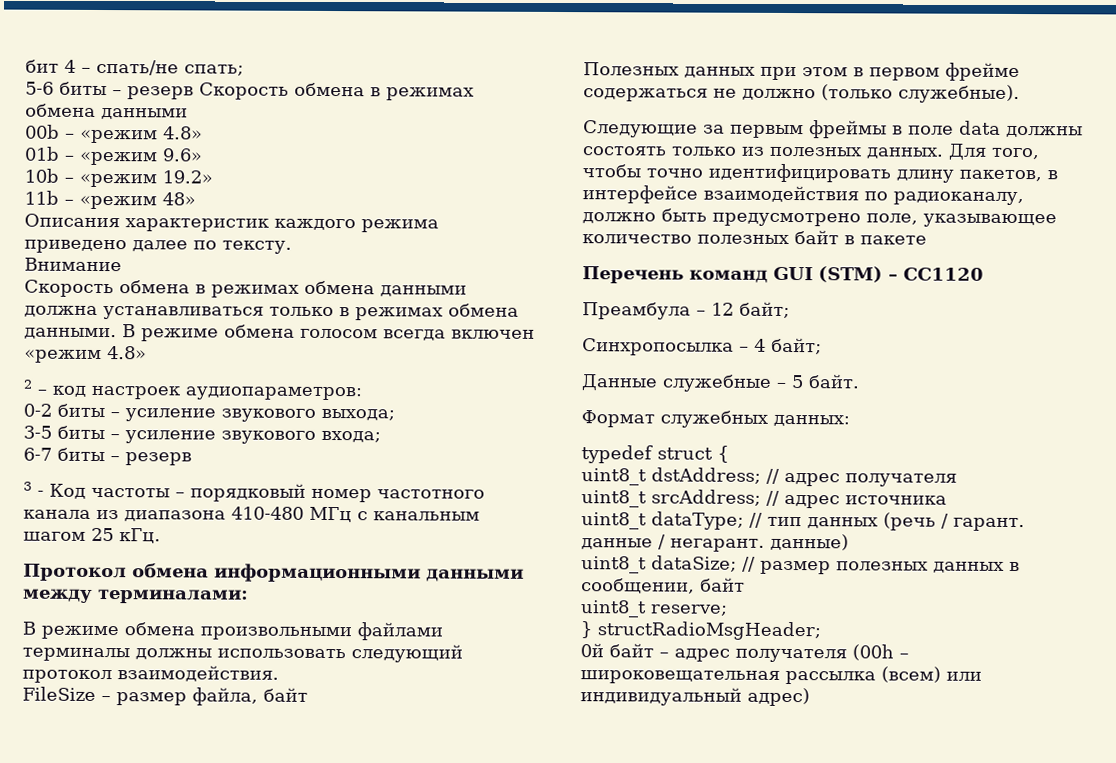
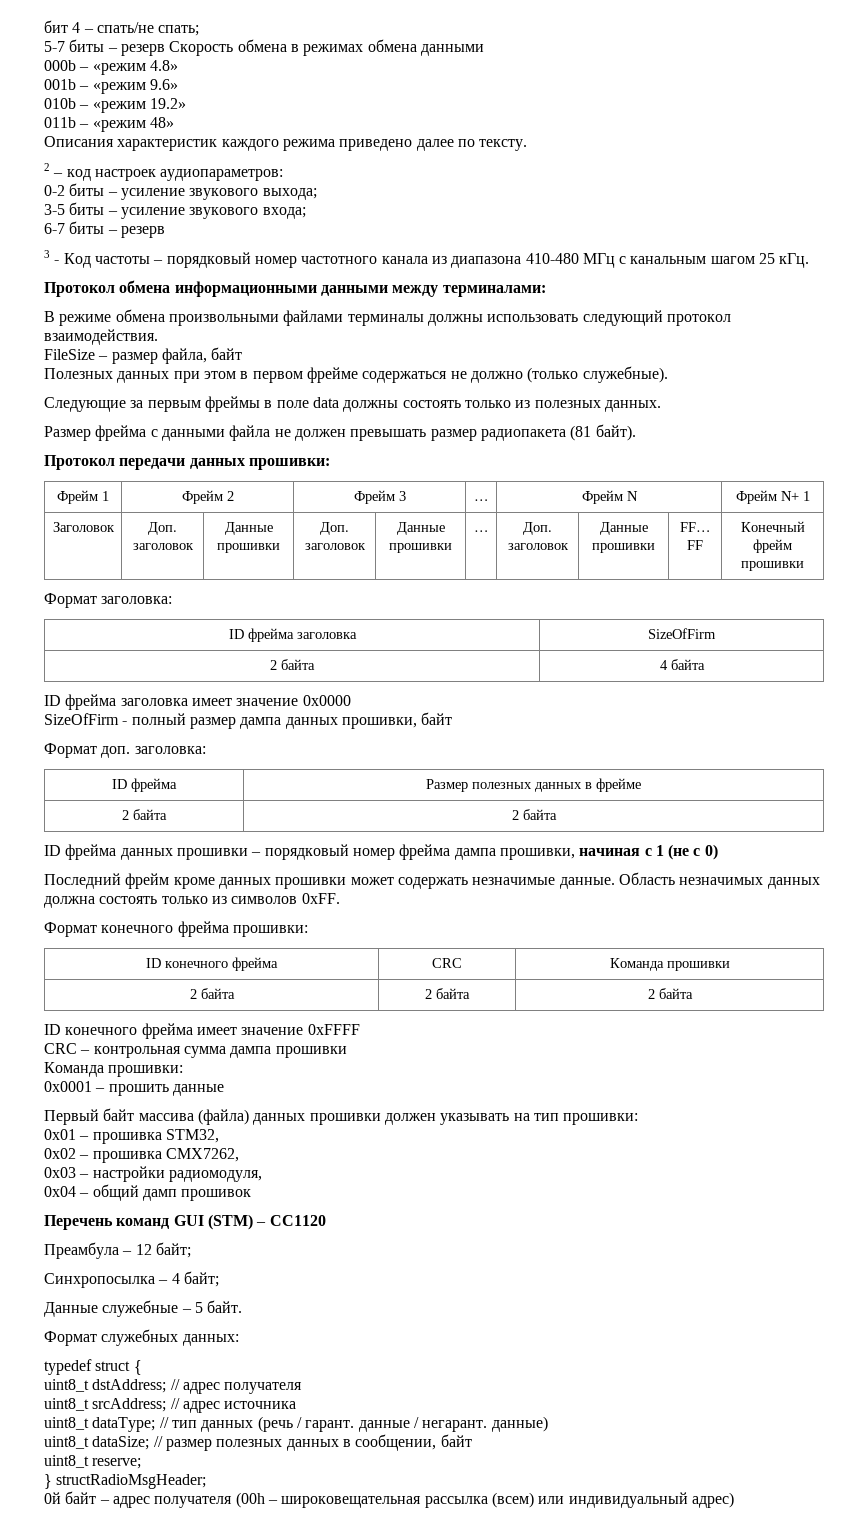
- 5-6 биты – резерв Скорость обмена в режимах обмена данными
+ 5-7 биты – резерв Скорость обмена в режимах обмена данными
- 00b – «режим 4.8»
+ 000b – «режим 4.8»
- 01b – «режим 9.6»
+ 001b – «режим 9.6»
- 10b – «режим 19.2»
+ 010b – «режим 19.2»
- 11b – «режим 48»
+ 011b – «режим 48»
- Внимание
- Скорость обмена в режимах обмена данными должна устанавливаться только в режимах обмена данными. В режиме обмена голосом всегда включен «режим 4.8»
- Следующие за первым фреймы в поле data должны состоять только из полезных данных. Для того, чтобы точно идентифицировать длину пакетов, в интерфейсе взаимодействия по радиоканалу, должно быть предусмотрено поле, указывающее количество полезных байт в пакете
+ Следующие за первым фреймы в поле data должны состоять только из полезных данных.
+ Размер фрейма с данными файла не должен превышать размер радиопакета (81 байт).
+ Протокол передачи данных прошивки:
+ Фрейм 1 | Фрейм 2 | Фрейм 3 | … | Фрейм N | Фрейм N+ 1
+ Заголовок | Доп. заголовок | Данные прошивки | Доп. заголовок | Данные прошивки | … | Доп. заголовок | Данные прошивки | FF… FF | Конечный фрейм прошивки
+ Формат заголовка:
+ ID фрейма заголовка | SizeOfFirm
+ 2 байта | 4 байта
+ ID фрейма заголовка имеет значение 0x0000
+ SizeOfFirm - полный размер дампа данных прошивки, байт
+ Формат доп. заголовка:
+ ID фрейма | Размер полезных данных в фрейме
+ 2 байта | 2 байта
+ ID фрейма данных прошивки – порядковый номер фрейма дампа прошивки, начиная с 1 (не с 0)
+ Последний фрейм кроме данных прошивки может содержать незначимые данные. Область незначимых данных должна состоять только из символов 0xFF.
+ Формат конечного фрейма прошивки:
+ ID конечного фрейма | CRC | Команда прошивки
+ 2 байта | 2 байта | 2 байта
+ ID конечного фрейма имеет значение 0xFFFF
+ CRC – контрольная сумма дампа прошивки
+ Команда прошивки:
+ 0x0001 – прошить данные
+ Первый байт массива (файла) данных прошивки должен указывать на тип прошивки:
+ 0x01 – прошивка STM32,
+ 0x02 – прошивка CMX7262,
+ 0x03 – настройки радиомодуля,
+ 0x04 – общий дамп прошивок

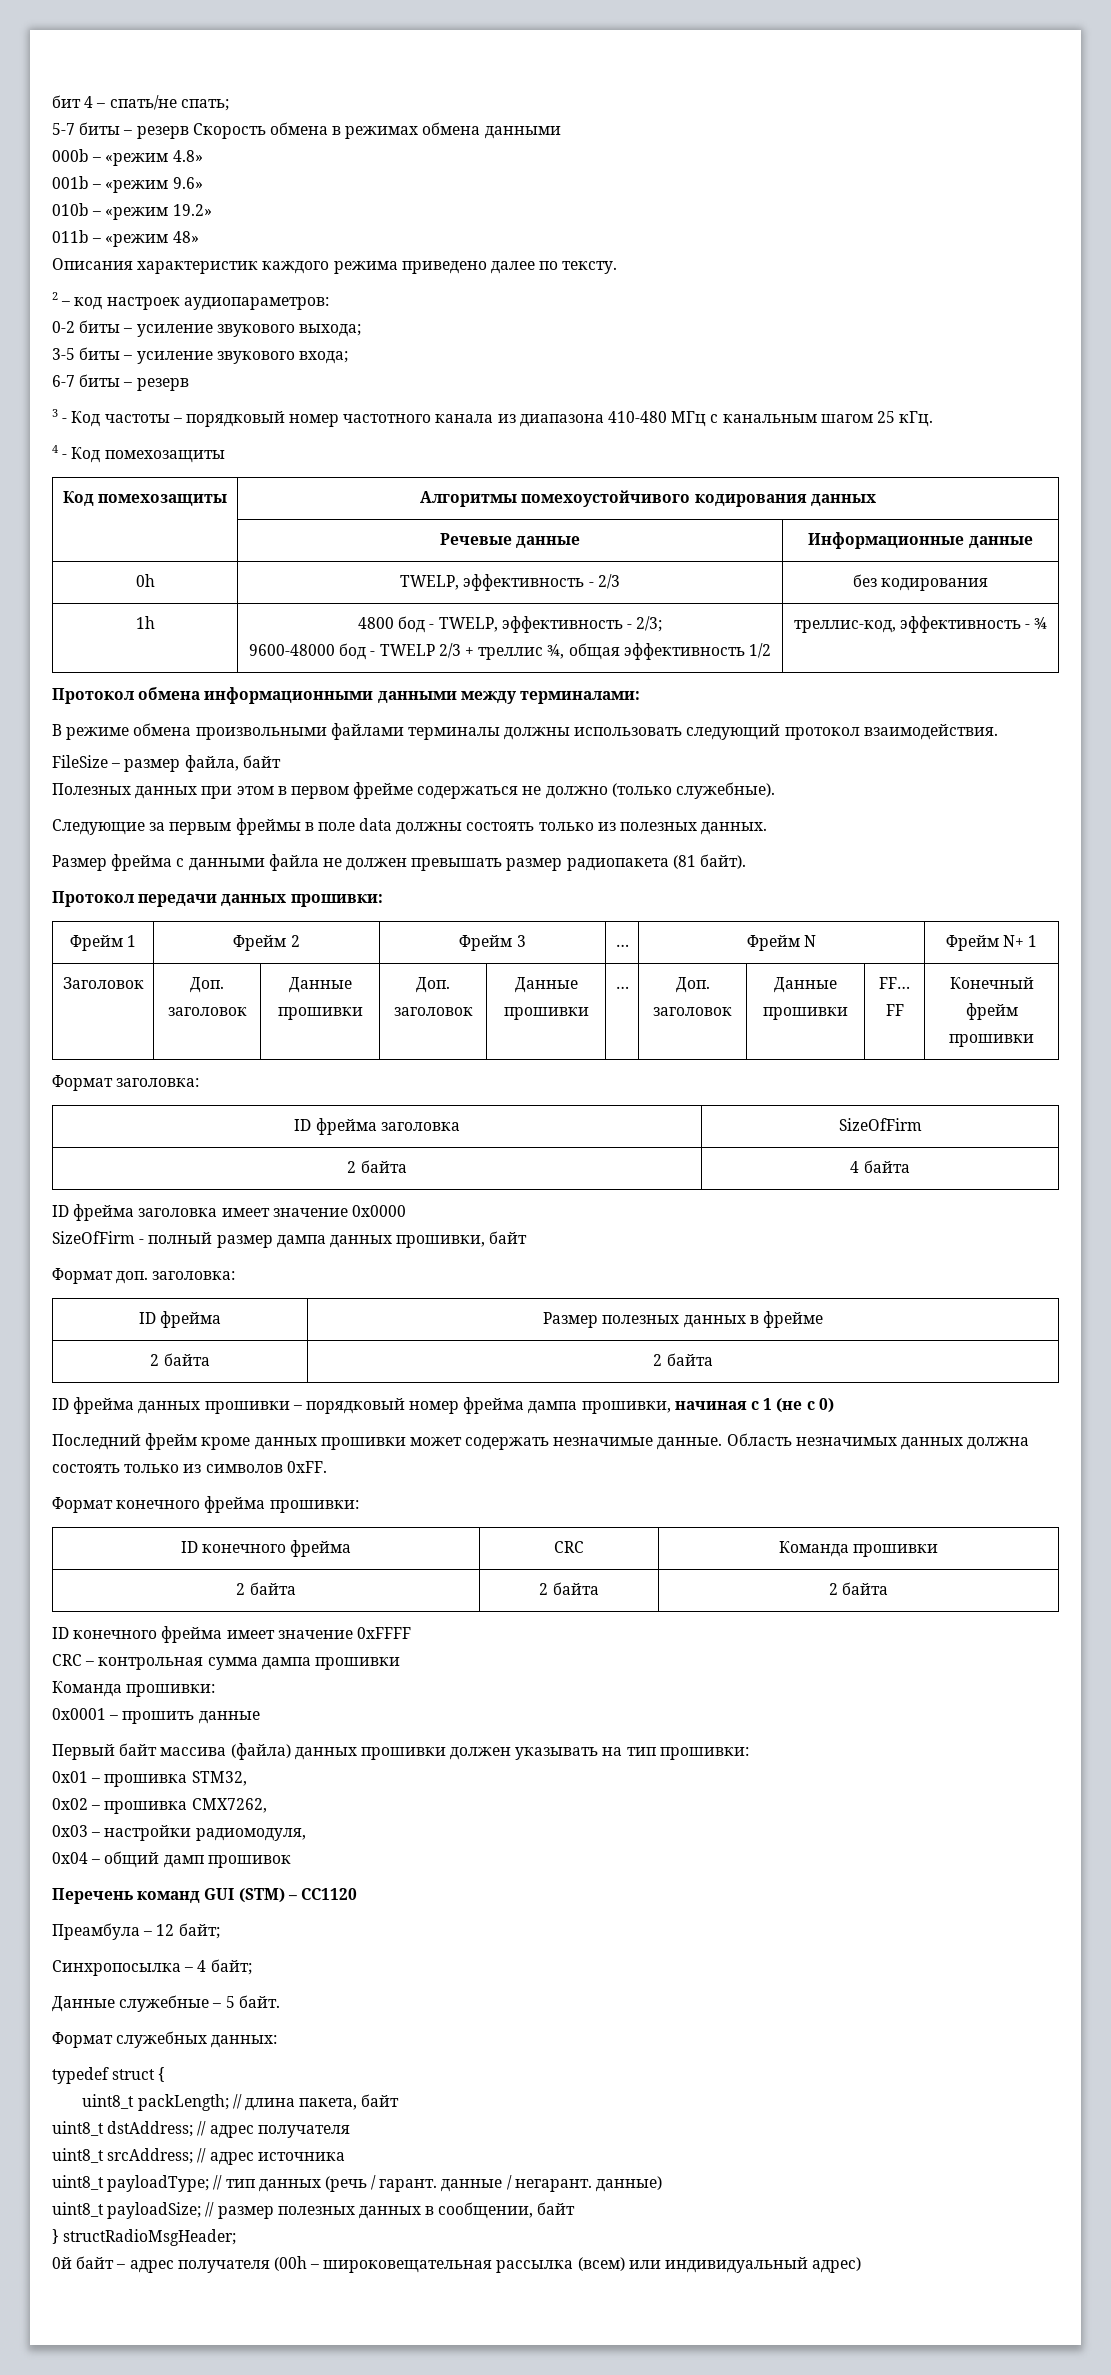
+ 4 - Код помехозащиты
+ Код помехозащиты | Алгоритмы помехоустойчивого кодирования данных
+ | Речевые данные | Информационные данные
+ 0h | TWELP, эффективность - 2/3 | без кодирования
+ 1h | 4800 бод - TWELP, эффективность - 2/3;
+ 9600-48000 бод - TWELP 2/3 + треллис ¾, общая эффективность 1/2 | треллис-код, эффективность - ¾
+ uint8_t packLength; // длина пакета, байт
- uint8_t dataType; // тип данных (речь / гарант. данные / негарант. данные)
+ uint8_t payloadType; // тип данных (речь / гарант. данные / негарант. данные)
- uint8_t dataSize; // размер полезных данных в сообщении, байт
+ uint8_t payloadSize; // размер полезных данных в сообщении, байт
- uint8_t reserve;

